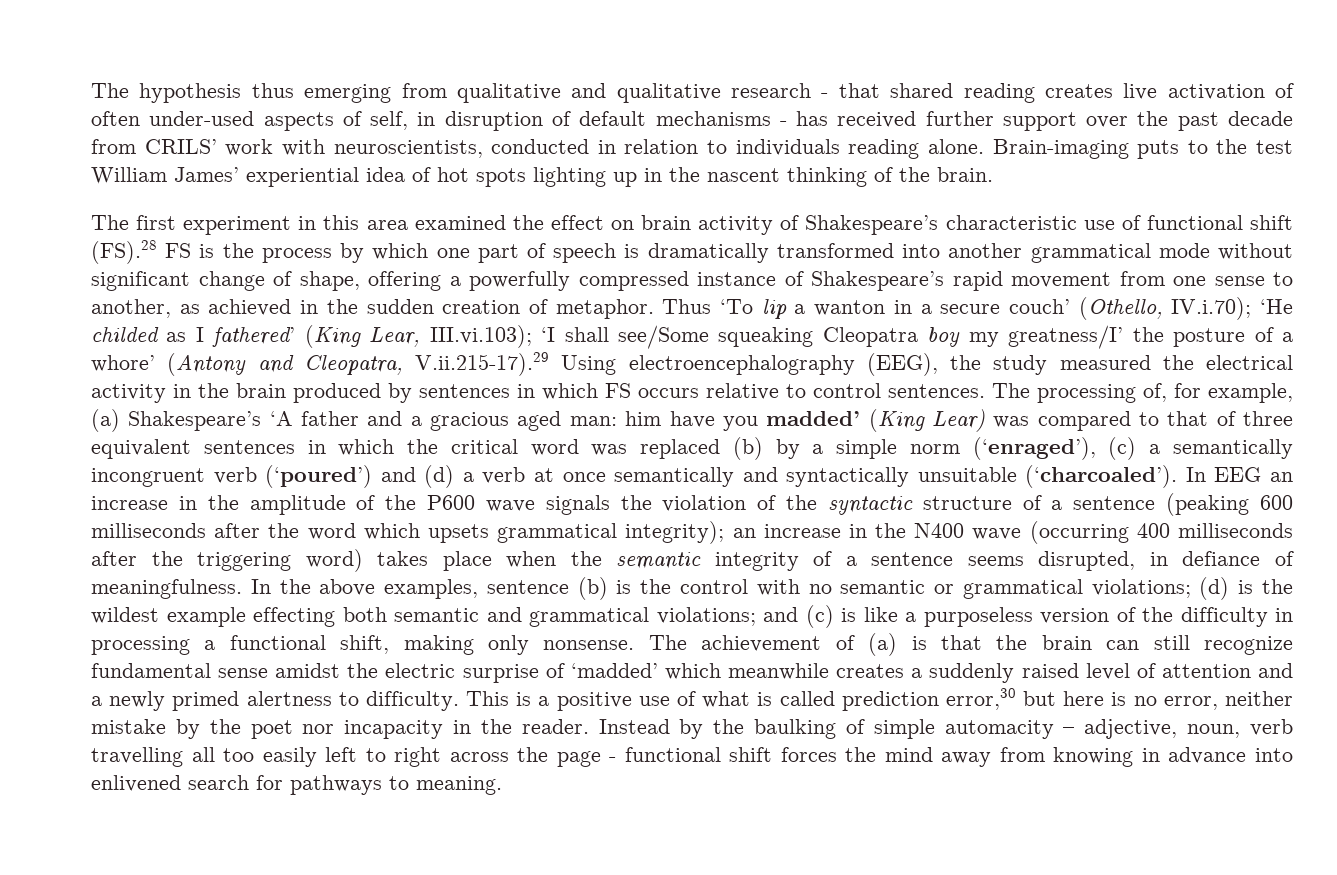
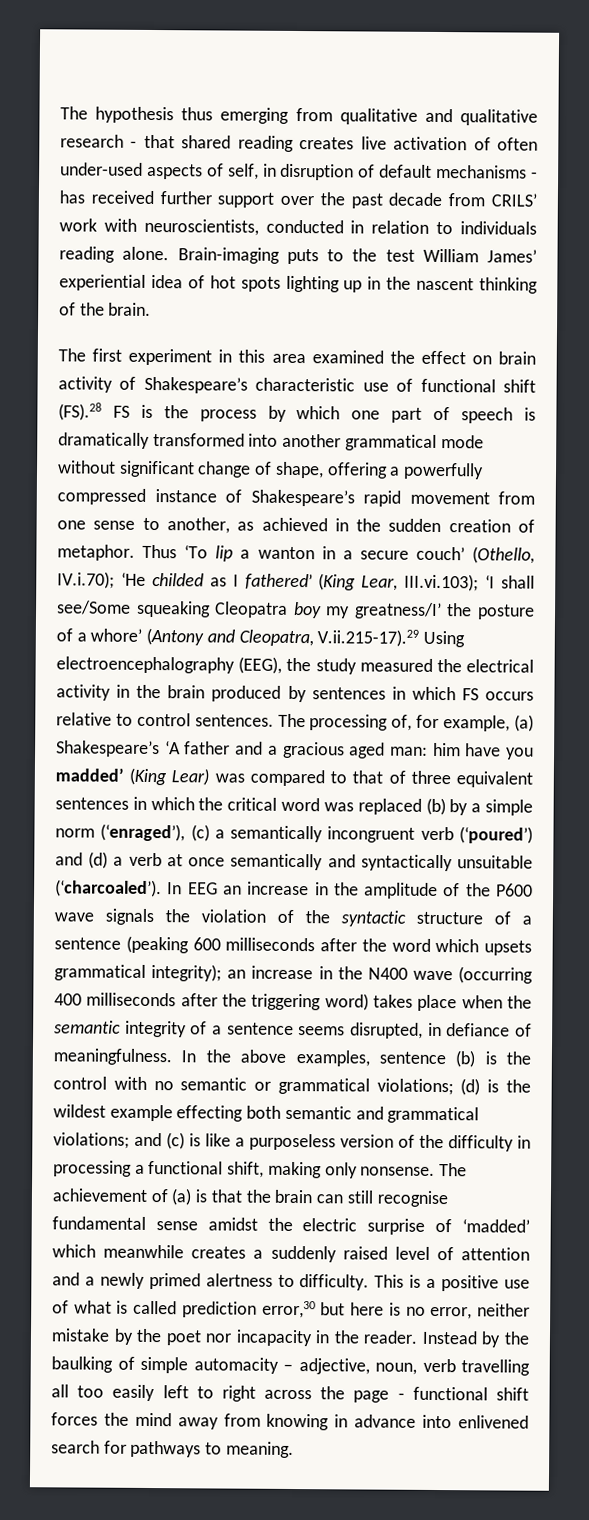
- The achievement of (a) is that the brain can still recognize fundamental sense amidst the electric surprise of ‘madded’ which meanwhile creates a suddenly raised level of attention and a newly primed alertness to difficulty.
+ The achievement of (a) is that the brain can still recognise fundamental sense amidst the electric surprise of ‘madded’ which meanwhile creates a suddenly raised level of attention and a newly primed alertness to difficulty.

